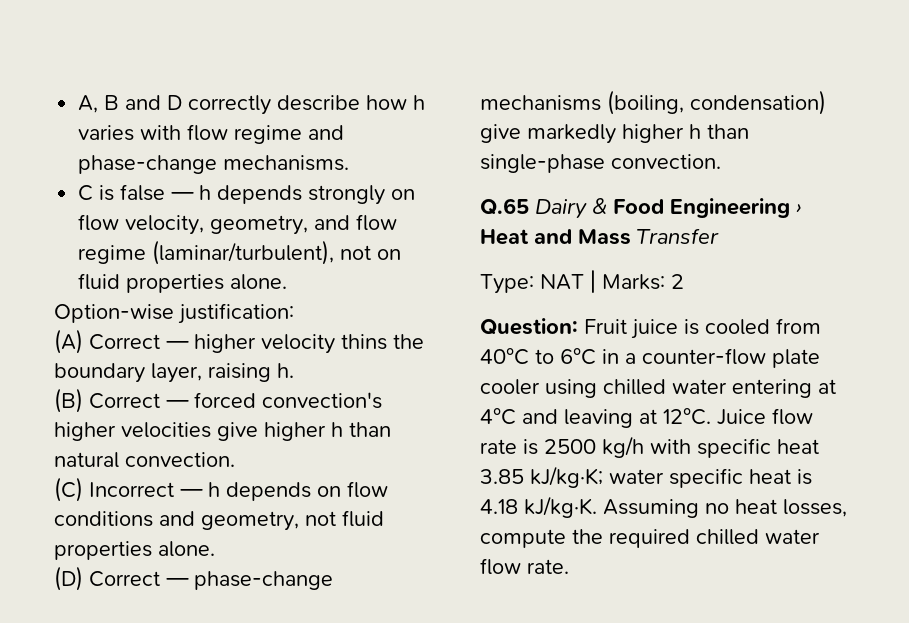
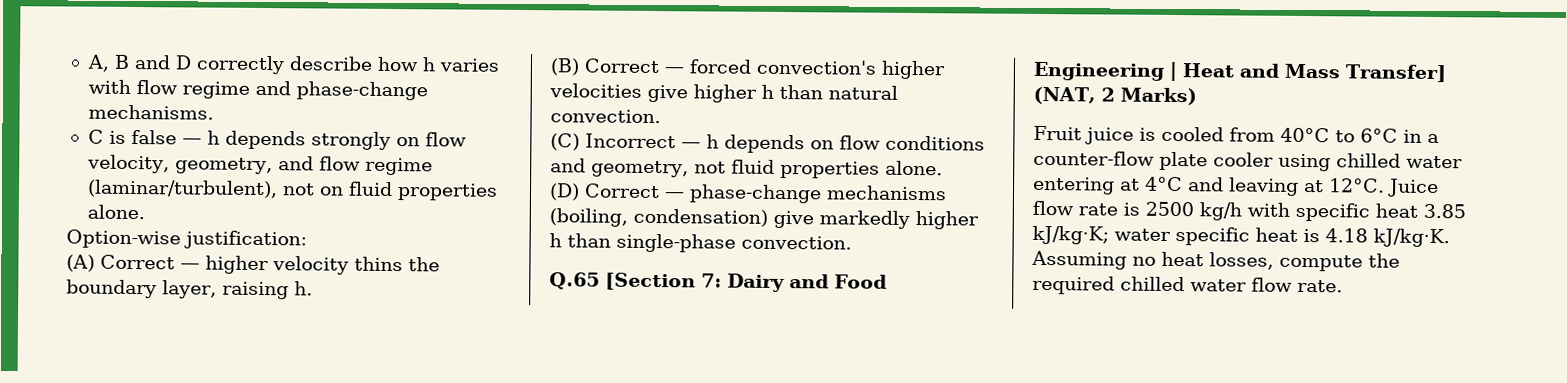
- Q.65 Dairy & Food Engineering › Heat and Mass Transfer
- Type: NAT | Marks: 2
- Question: Fruit juice is cooled from 40°C to 6°C in a counter-flow plate cooler using chilled water entering at 4°C and leaving at 12°C.
+ Q.65 [Section 7: Dairy and Food Engineering | Heat and Mass Transfer] (NAT, 2 Marks)
+ Fruit juice is cooled from 40°C to 6°C in a counter-flow plate cooler using chilled water entering at 4°C and leaving at 12°C.

